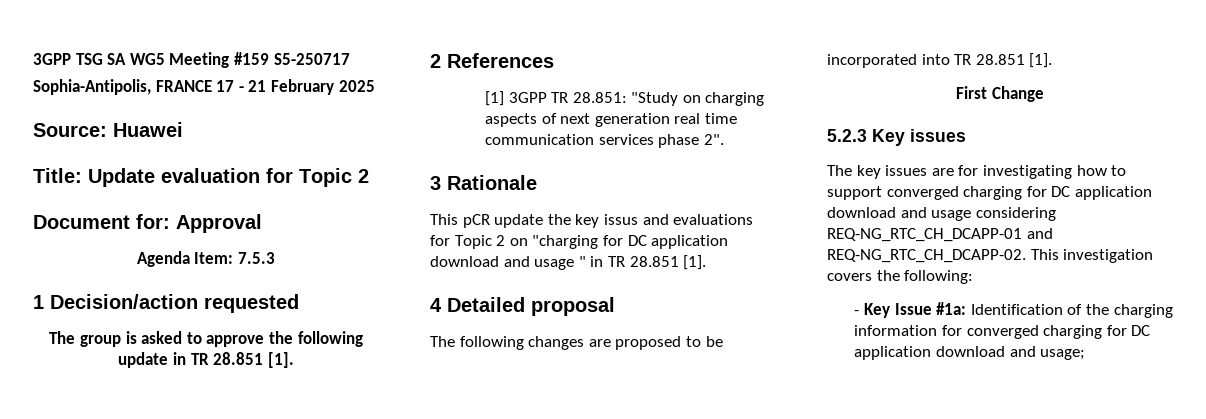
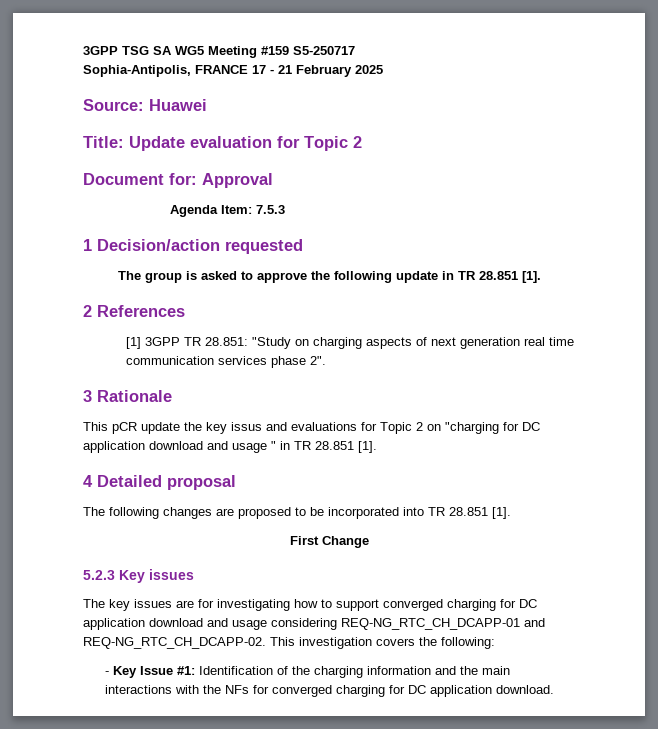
- - Key Issue #1a: Identification of the charging information for converged charging for DC application download and usage;
+ - Key Issue #1: Identification of the charging information and the main interactions with the NFs for converged charging for DC application download.

